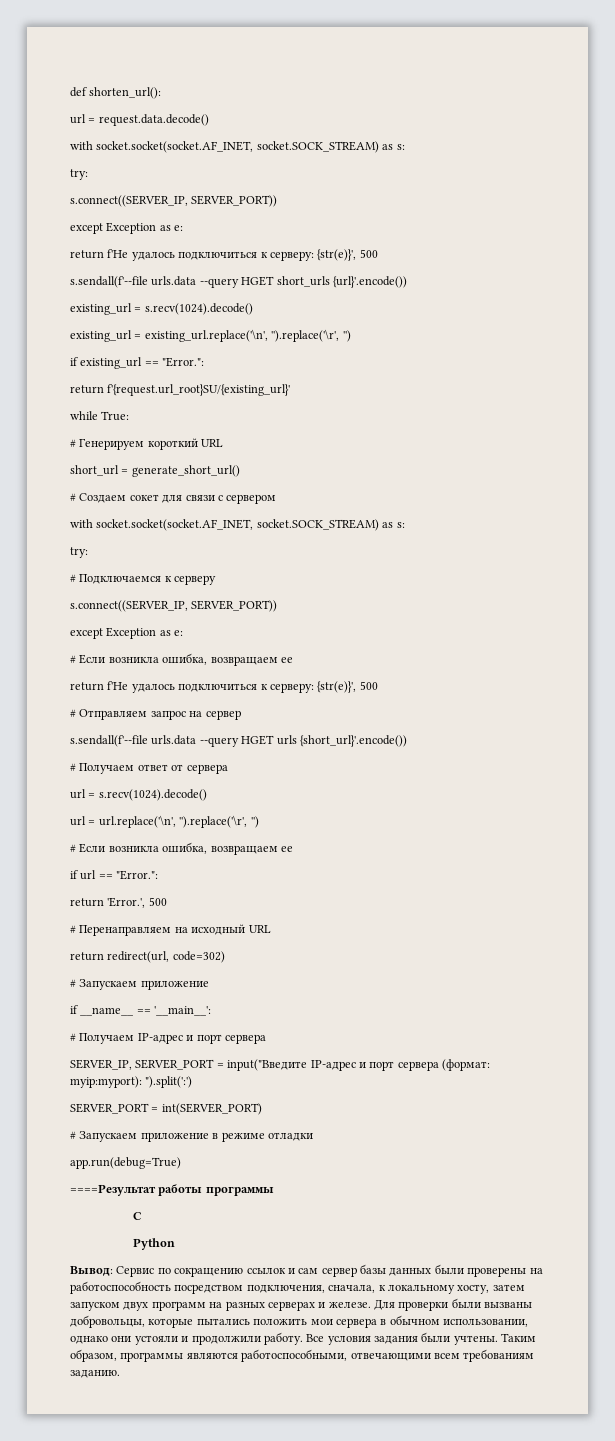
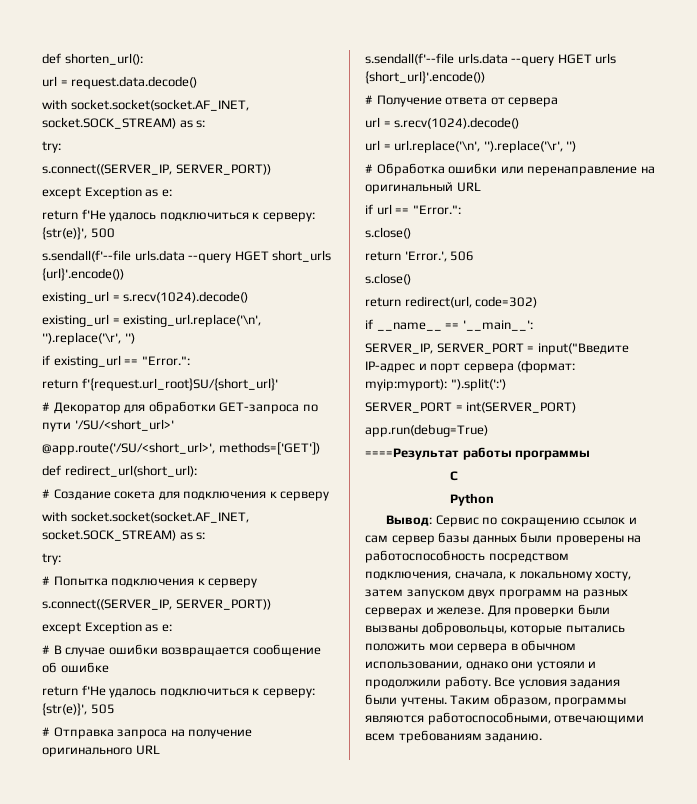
- return f'{request.url_root}SU/{existing_url}'
- while True:
- # Генерируем короткий URL
- short_url = generate_short_url()
- # Создаем сокет для связи с сервером
+ return f'{request.url_root}SU/{short_url}'
+ # Декоратор для обработки GET-запроса по пути '/SU/<short_url>'
+ @app.route('/SU/<short_url>', methods=['GET'])
+ def redirect_url(short_url):
+ # Создание сокета для подключения к серверу
- # Подключаемся к серверу
+ # Попытка подключения к серверу
  s.connect((SERVER_IP, SERVER_PORT))
  except Exception as e:
- # Если возникла ошибка, возвращаем ее
- return f'Не удалось подключиться к серверу: {str(e)}', 500
- # Отправляем запрос на сервер
+ # В случае ошибки возвращается сообщение об ошибке
+ return f'Не удалось подключиться к серверу: {str(e)}', 505
+ # Отправка запроса на получение оригинального URL
- # Получаем ответ от сервера
+ # Получение ответа от сервера
  url = url.replace('\n', '').replace('\r', '')
- # Если возникла ошибка, возвращаем ее
+ # Обработка ошибки или перенаправление на оригинальный URL
  if url == "Error.":
+ s.close()
- return 'Error.', 500
- # Перенаправляем на исходный URL
+ return 'Error.', 506
+ s.close()
  return redirect(url, code=302)
- # Запускаем приложение
- # Получаем IP-адрес и порт сервера
- # Запускаем приложение в режиме отладки

